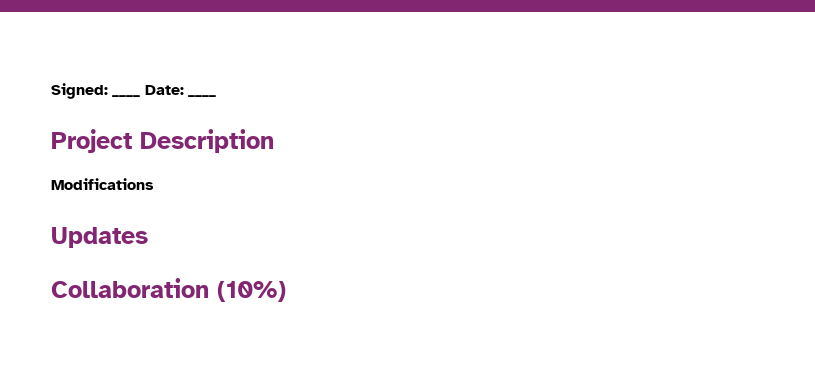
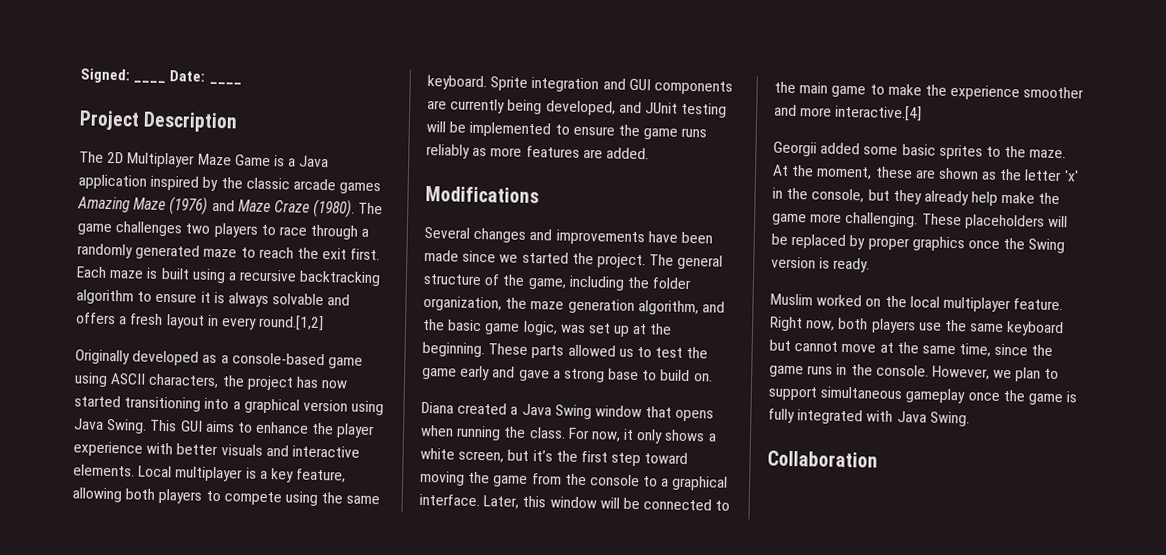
+ The 2D Multiplayer Maze Game is a Java application inspired by the classic arcade games Amazing Maze (1976) and Maze Craze (1980). The game challenges two players to race through a randomly generated maze to reach the exit first. Each maze is built using a recursive backtracking algorithm to ensure it is always solvable and offers a fresh layout in every round.[1,2]
+ Originally developed as a console-based game using ASCII characters, the project has now started transitioning into a graphical version using Java Swing. This GUI aims to enhance the player experience with better visuals and interactive elements. Local multiplayer is a key feature, allowing both players to compete using the same keyboard. Sprite integration and GUI components are currently being developed, and JUnit testing will be implemented to ensure the game runs reliably as more features are added.
  Modifications
- Updates
+ Several changes and improvements have been made since we started the project. The general structure of the game, including the folder organization, the maze generation algorithm, and the basic game logic, was set up at the beginning. These parts allowed us to test the game early and gave a strong base to build on.
+ Diana created a Java Swing window that opens when running the class. For now, it only shows a white screen, but it’s the first step toward moving the game from the console to a graphical interface. Later, this window will be connected to the main game to make the experience smoother and more interactive.[4]
+ Georgii added some basic sprites to the maze. At the moment, these are shown as the letter 'x' in the console, but they already help make the game more challenging. These placeholders will be replaced by proper graphics once the Swing version is ready.
+ Muslim worked on the local multiplayer feature. Right now, both players use the same keyboard but cannot move at the same time, since the game runs in the console. However, we plan to support simultaneous gameplay once the game is fully integrated with Java Swing.
- Collaboration (10%)
+ Collaboration

